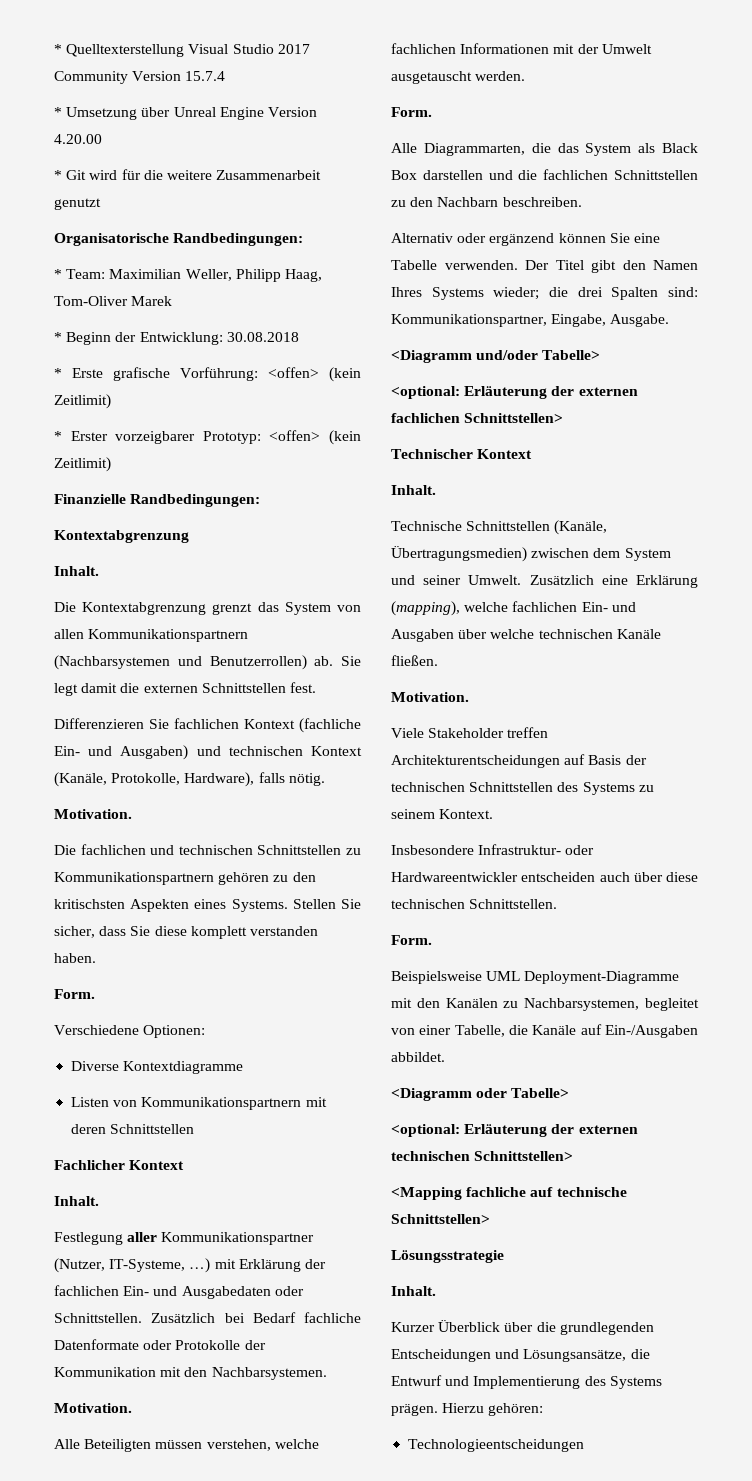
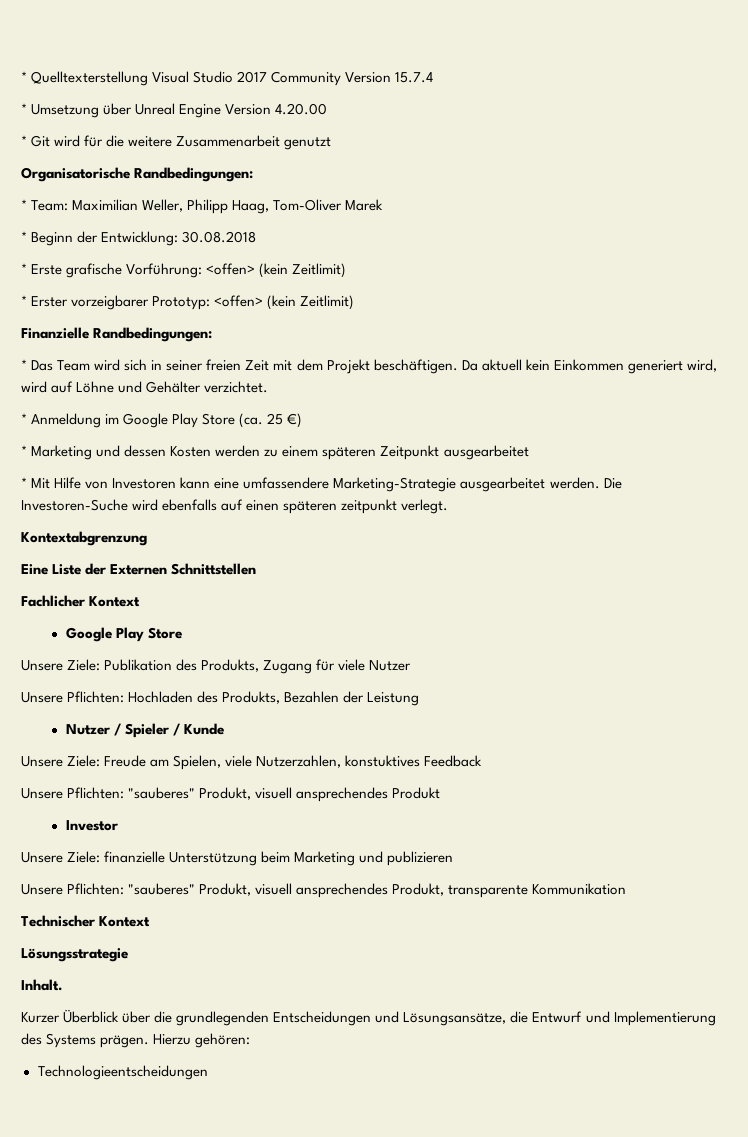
  Finanzielle Randbedingungen:
+ * Das Team wird sich in seiner freien Zeit mit dem Projekt beschäftigen. Da aktuell kein Einkommen generiert wird, wird auf Löhne und Gehälter verzichtet.
+ * Anmeldung im Google Play Store (ca. 25 €)
+ * Marketing und dessen Kosten werden zu einem späteren Zeitpunkt ausgearbeitet
+ * Mit Hilfe von Investoren kann eine umfassendere Marketing-Strategie ausgearbeitet werden. Die Investoren-Suche wird ebenfalls auf einen späteren zeitpunkt verlegt.
  Kontextabgrenzung
- Inhalt.
- Die Kontextabgrenzung grenzt das System von allen Kommunikationspartnern (Nachbarsystemen und Benutzerrollen) ab. Sie legt damit die externen Schnittstellen fest.
- Differenzieren Sie fachlichen Kontext (fachliche Ein- und Ausgaben) und technischen Kontext (Kanäle, Protokolle, Hardware), falls nötig.
- Motivation.
- Die fachlichen und technischen Schnittstellen zu Kommunikationspartnern gehören zu den kritischsten Aspekten eines Systems. Stellen Sie sicher, dass Sie diese komplett verstanden haben.
- Form.
- Verschiedene Optionen:
- Diverse Kontextdiagramme
- Listen von Kommunikationspartnern mit deren Schnittstellen
+ Eine Liste der Externen Schnittstellen
  Fachlicher Kontext
- Inhalt.
- Festlegung aller Kommunikationspartner (Nutzer, IT-Systeme, …) mit Erklärung der fachlichen Ein- und Ausgabedaten oder Schnittstellen. Zusätzlich bei Bedarf fachliche Datenformate oder Protokolle der Kommunikation mit den Nachbarsystemen.
- Motivation.
- Alle Beteiligten müssen verstehen, welche fachlichen Informationen mit der Umwelt ausgetauscht werden.
- Form.
- Alle Diagrammarten, die das System als Black Box darstellen und die fachlichen Schnittstellen zu den Nachbarn beschreiben.
- Alternativ oder ergänzend können Sie eine Tabelle verwenden. Der Titel gibt den Namen Ihres Systems wieder; die drei Spalten sind: Kommunikationspartner, Eingabe, Ausgabe.
- <Diagramm und/oder Tabelle>
- <optional: Erläuterung der externen fachlichen Schnittstellen>
+ Google Play Store
+ Unsere Ziele: Publikation des Produkts, Zugang für viele Nutzer
+ Unsere Pflichten: Hochladen des Produkts, Bezahlen der Leistung
+ Nutzer / Spieler / Kunde
+ Unsere Ziele: Freude am Spielen, viele Nutzerzahlen, konstuktives Feedback
+ Unsere Pflichten: "sauberes" Produkt, visuell ansprechendes Produkt
+ Investor
+ Unsere Ziele: finanzielle Unterstützung beim Marketing und publizieren
+ Unsere Pflichten: "sauberes" Produkt, visuell ansprechendes Produkt, transparente Kommunikation
  Technischer Kontext
- Inhalt.
- Technische Schnittstellen (Kanäle, Übertragungsmedien) zwischen dem System und seiner Umwelt. Zusätzlich eine Erklärung (mapping), welche fachlichen Ein- und Ausgaben über welche technischen Kanäle fließen.
- Motivation.
- Viele Stakeholder treffen Architekturentscheidungen auf Basis der technischen Schnittstellen des Systems zu seinem Kontext.
- Insbesondere Infrastruktur- oder Hardwareentwickler entscheiden auch über diese technischen Schnittstellen.
- Form.
- Beispielsweise UML Deployment-Diagramme mit den Kanälen zu Nachbarsystemen, begleitet von einer Tabelle, die Kanäle auf Ein-/Ausgaben abbildet.
- <Diagramm oder Tabelle>
- <optional: Erläuterung der externen technischen Schnittstellen>
- <Mapping fachliche auf technische Schnittstellen>

